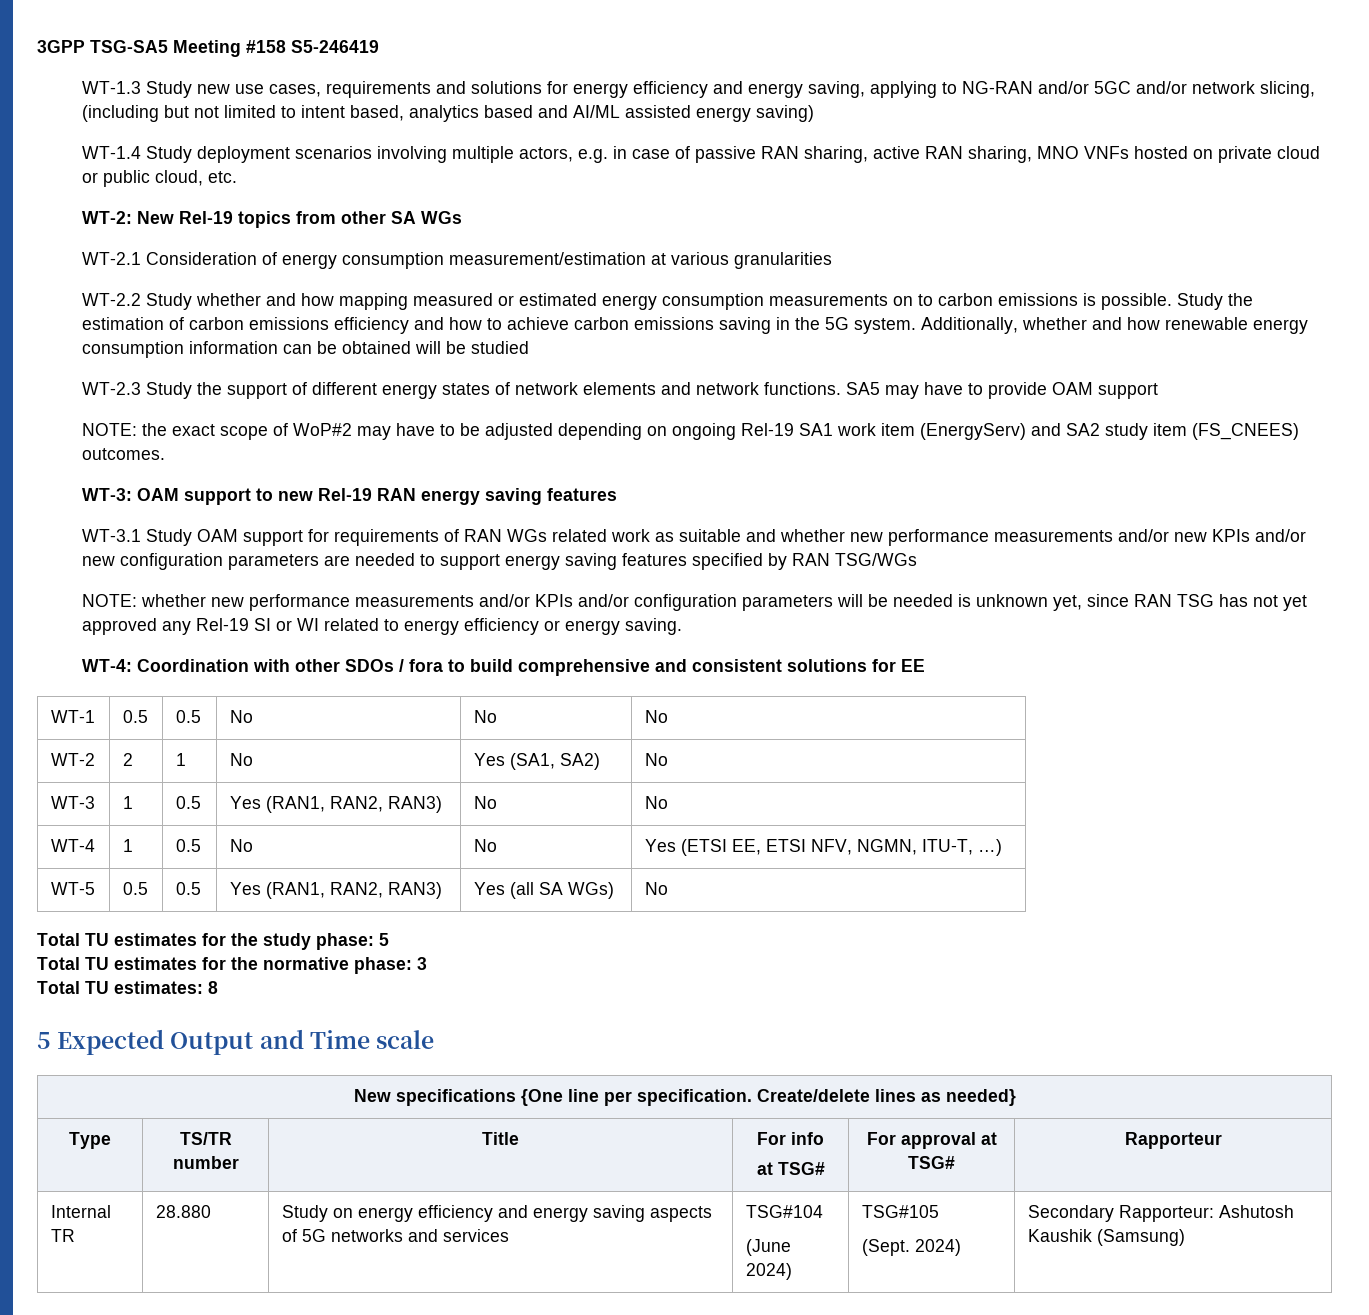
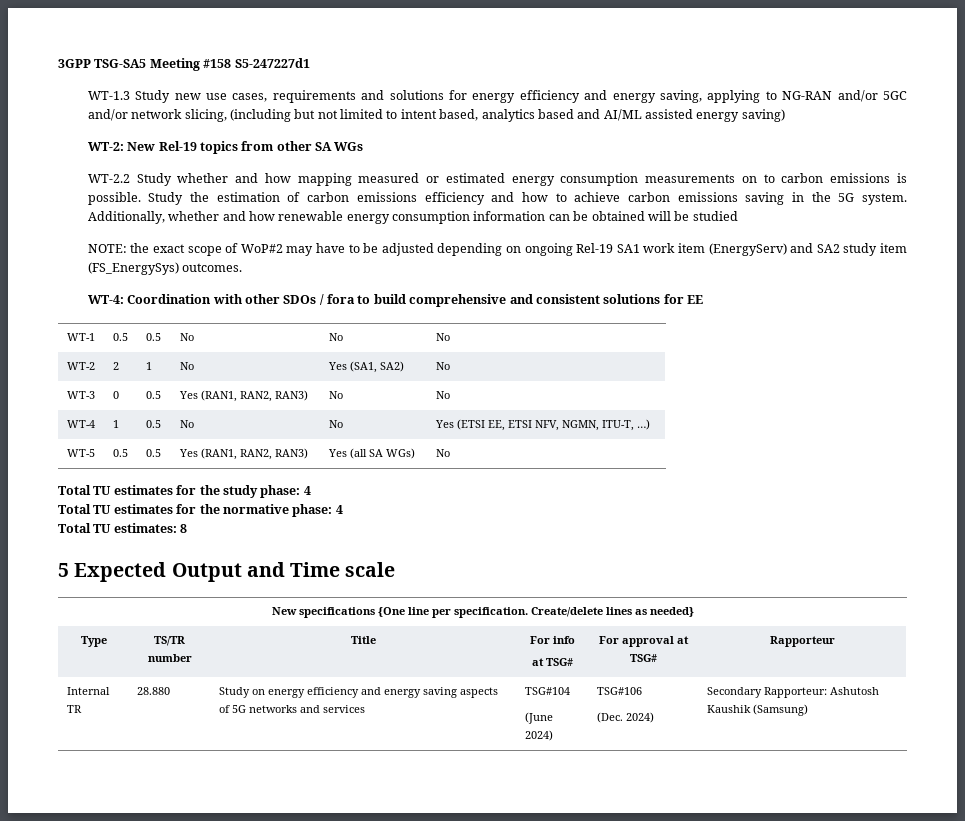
- 3GPP TSG-SA5 Meeting #158 S5-246419
+ 3GPP TSG-SA5 Meeting #158 S5-247227d1
- WT-1.4 Study deployment scenarios involving multiple actors, e.g. in case of passive RAN sharing, active RAN sharing, MNO VNFs hosted on private cloud or public cloud, etc.
- WT-2.1 Consideration of energy consumption measurement/estimation at various granularities
- WT-2.3 Study the support of different energy states of network elements and network functions. SA5 may have to provide OAM support
- NOTE: the exact scope of WoP#2 may have to be adjusted depending on ongoing Rel-19 SA1 work item (EnergyServ) and SA2 study item (FS_CNEES) outcomes.
+ NOTE: the exact scope of WoP#2 may have to be adjusted depending on ongoing Rel-19 SA1 work item (EnergyServ) and SA2 study item (FS_EnergySys) outcomes.
- WT-3: OAM support to new Rel-19 RAN energy saving features
- WT-3.1 Study OAM support for requirements of RAN WGs related work as suitable and whether new performance measurements and/or new KPIs and/or new configuration parameters are needed to support energy saving features specified by RAN TSG/WGs
- NOTE: whether new performance measurements and/or KPIs and/or configuration parameters will be needed is unknown yet, since RAN TSG has not yet approved any Rel-19 SI or WI related to energy efficiency or energy saving.
- WT-3 | 1 | 0.5 | Yes (RAN1, RAN2, RAN3) | No | No
+ WT-3 | 0 | 0.5 | Yes (RAN1, RAN2, RAN3) | No | No
- Total TU estimates for the study phase: 5
+ Total TU estimates for the study phase: 4
- Total TU estimates for the normative phase: 3
+ Total TU estimates for the normative phase: 4
  Internal TR | 28.880 | Study on energy efficiency and energy saving aspects of 5G networks and services | TSG#104
- (June 2024) | TSG#105
- (Sept. 2024) | Secondary Rapporteur: Ashutosh Kaushik (Samsung)
+ (June 2024) | TSG#106
+ (Dec. 2024) | Secondary Rapporteur: Ashutosh Kaushik (Samsung)

